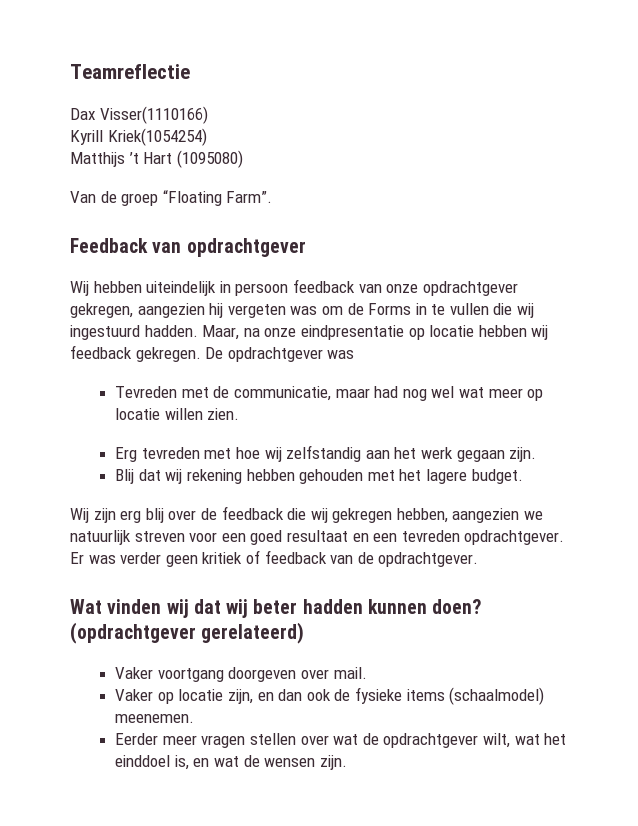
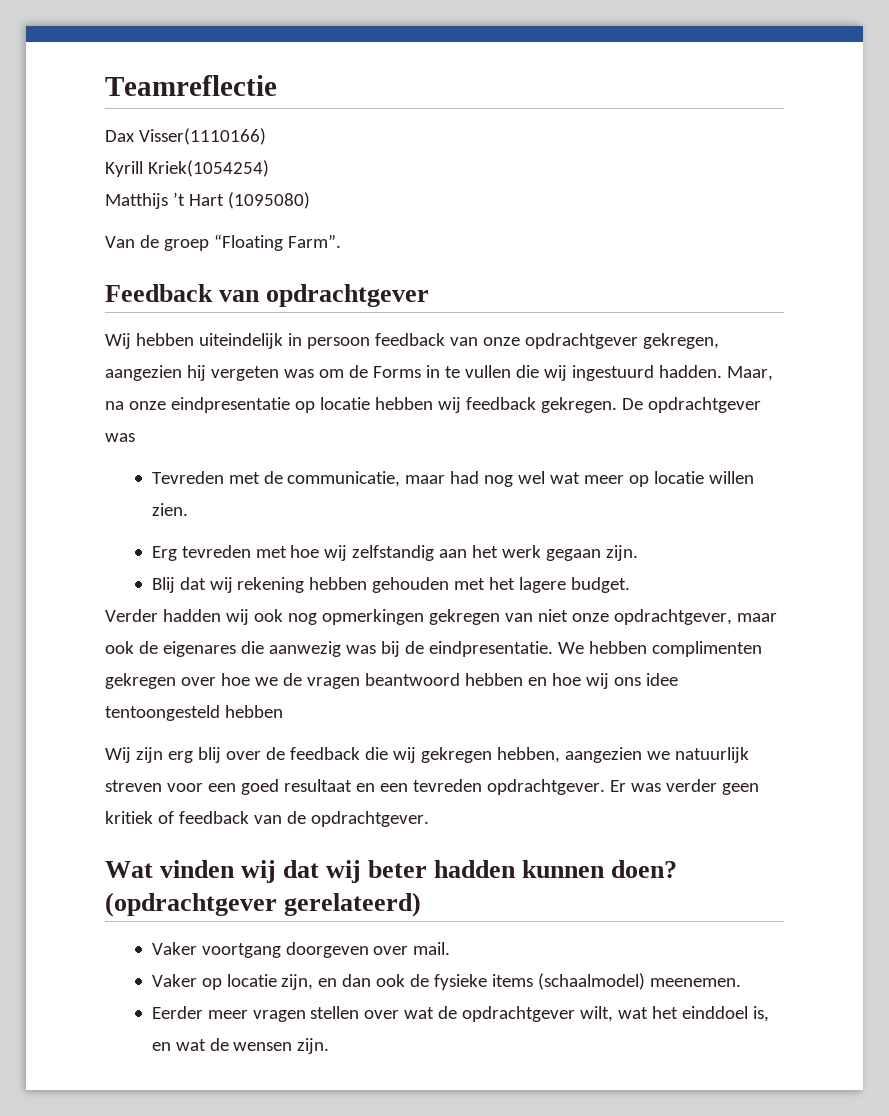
+ Verder hadden wij ook nog opmerkingen gekregen van niet onze opdrachtgever, maar ook de eigenares die aanwezig was bij de eindpresentatie. We hebben complimenten gekregen over hoe we de vragen beantwoord hebben en hoe wij ons idee tentoongesteld hebben

